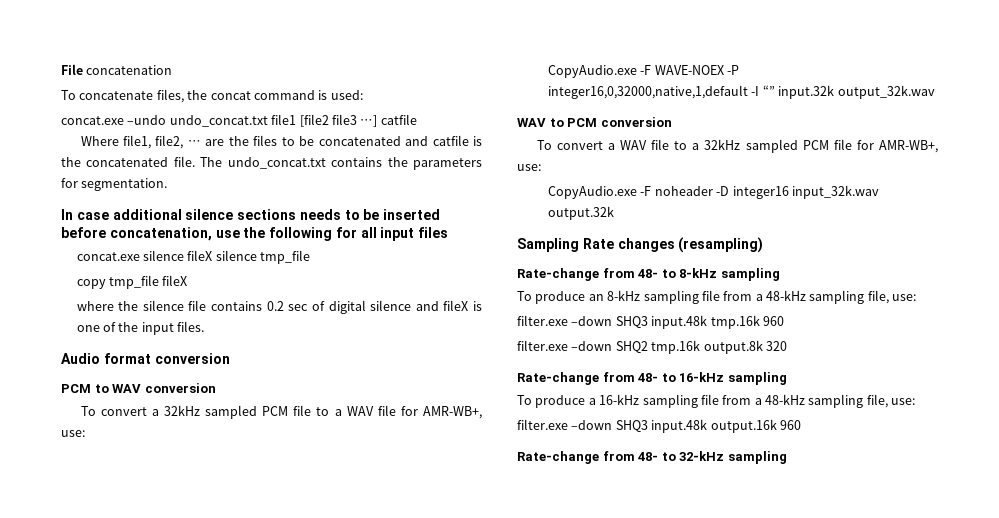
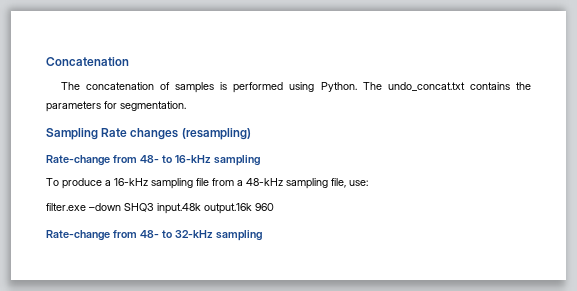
- File concatenation
- To concatenate files, the concat command is used:
- concat.exe –undo undo_concat.txt file1 [file2 file3 …] catfile
- Where file1, file2, … are the files to be concatenated and catfile is the concatenated file.
+ Concatenation
+ The concatenation of samples is performed using Python.
- In case additional silence sections needs to be inserted before concatenation, use the following for all input files
- concat.exe silence fileX silence tmp_file
- copy tmp_file fileX
- where the silence file contains 0.2 sec of digital silence and fileX is one of the input files.
- Audio format conversion
- PCM to WAV conversion
- To convert a 32kHz sampled PCM file to a WAV file for AMR-WB+, use:
- CopyAudio.exe -F WAVE-NOEX -P integer16,0,32000,native,1,default -I “” input.32k output_32k.wav
- WAV to PCM conversion
- To convert a WAV file to a 32kHz sampled PCM file for AMR-WB+, use:
- CopyAudio.exe -F noheader -D integer16 input_32k.wav output.32k
  Sampling Rate changes (resampling)
- Rate-change from 48- to 8-kHz sampling
- To produce an 8-kHz sampling file from a 48-kHz sampling file, use:
- filter.exe –down SHQ3 input.48k tmp.16k 960
- filter.exe –down SHQ2 tmp.16k output.8k 320

